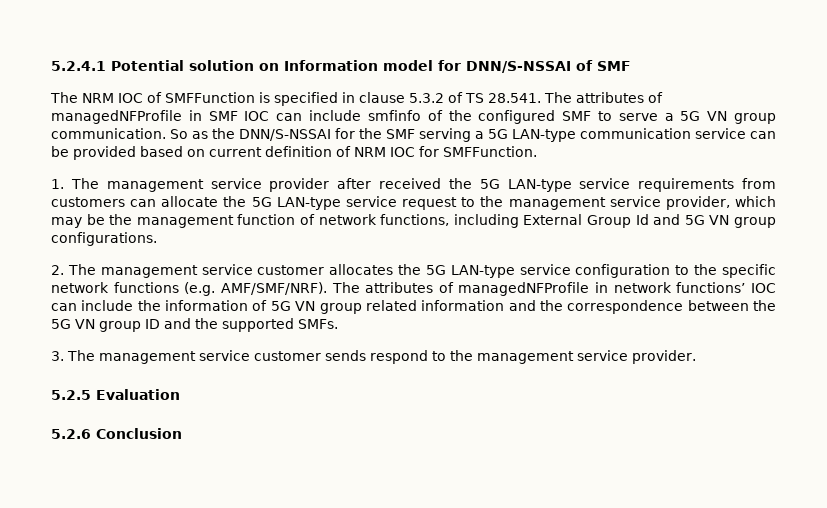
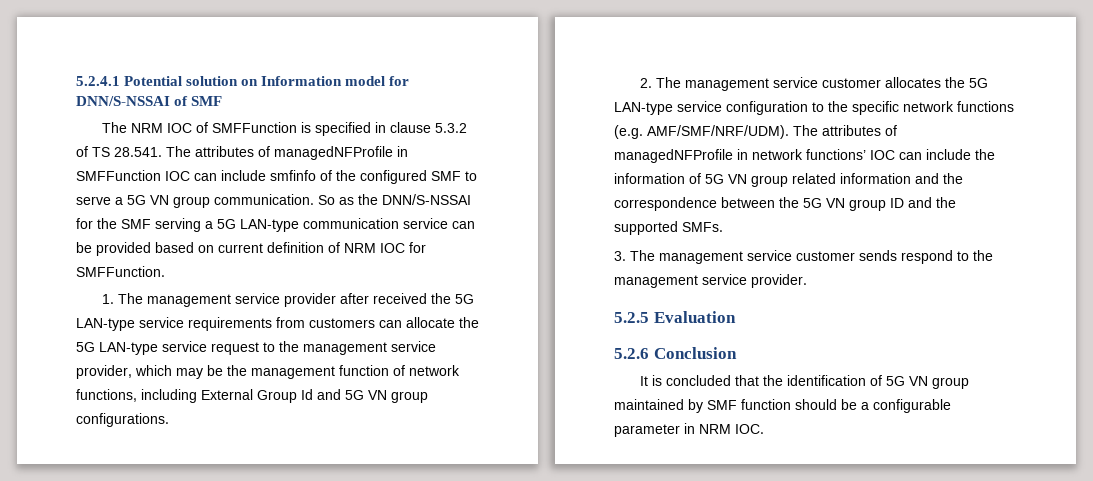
- The NRM IOC of SMFFunction is specified in clause 5.3.2 of TS 28.541. The attributes of managedNFProfile in SMF IOC can include smfinfo of the configured SMF to serve a 5G VN group communication.
+ The NRM IOC of SMFFunction is specified in clause 5.3.2 of TS 28.541. The attributes of managedNFProfile in SMFFunction IOC can include smfinfo of the configured SMF to serve a 5G VN group communication.
- 2. The management service customer allocates the 5G LAN-type service configuration to the specific network functions (e.g. AMF/SMF/NRF).
+ 2. The management service customer allocates the 5G LAN-type service configuration to the specific network functions (e.g. AMF/SMF/NRF/UDM).
+ It is concluded that the identification of 5G VN group maintained by SMF function should be a configurable parameter in NRM IOC.

